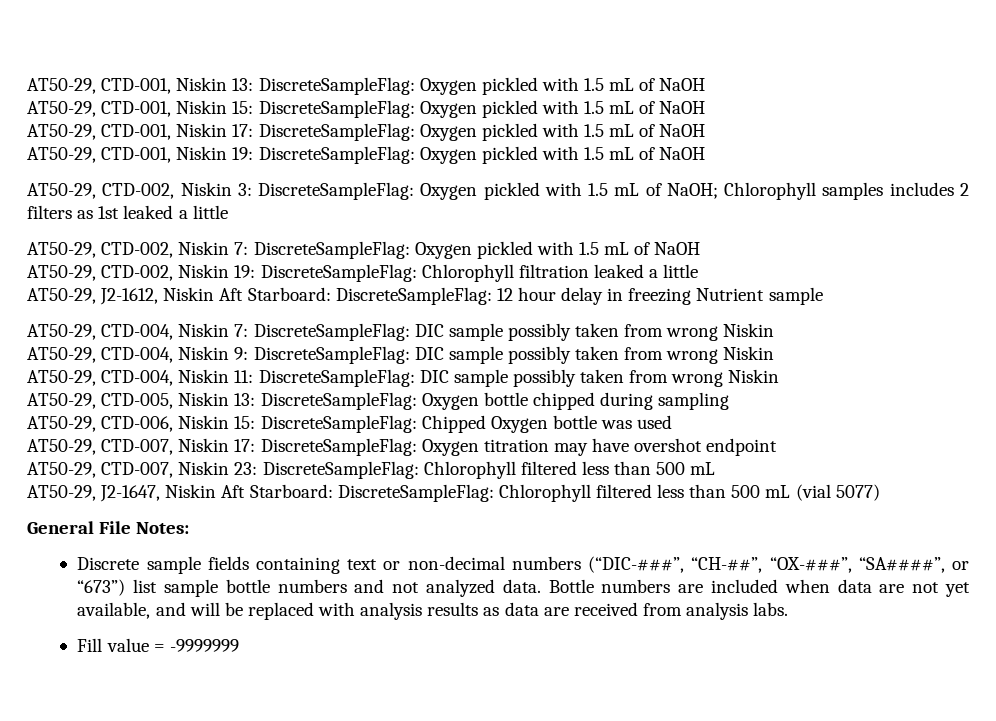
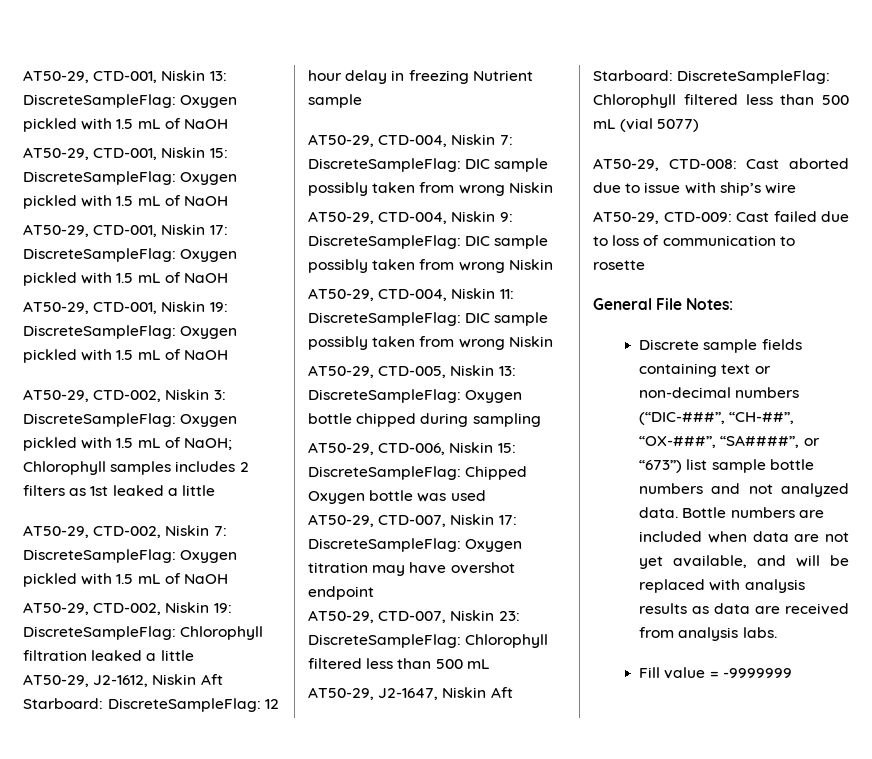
+ AT50-29, CTD-008: Cast aborted due to issue with ship’s wire
+ AT50-29, CTD-009: Cast failed due to loss of communication to rosette

